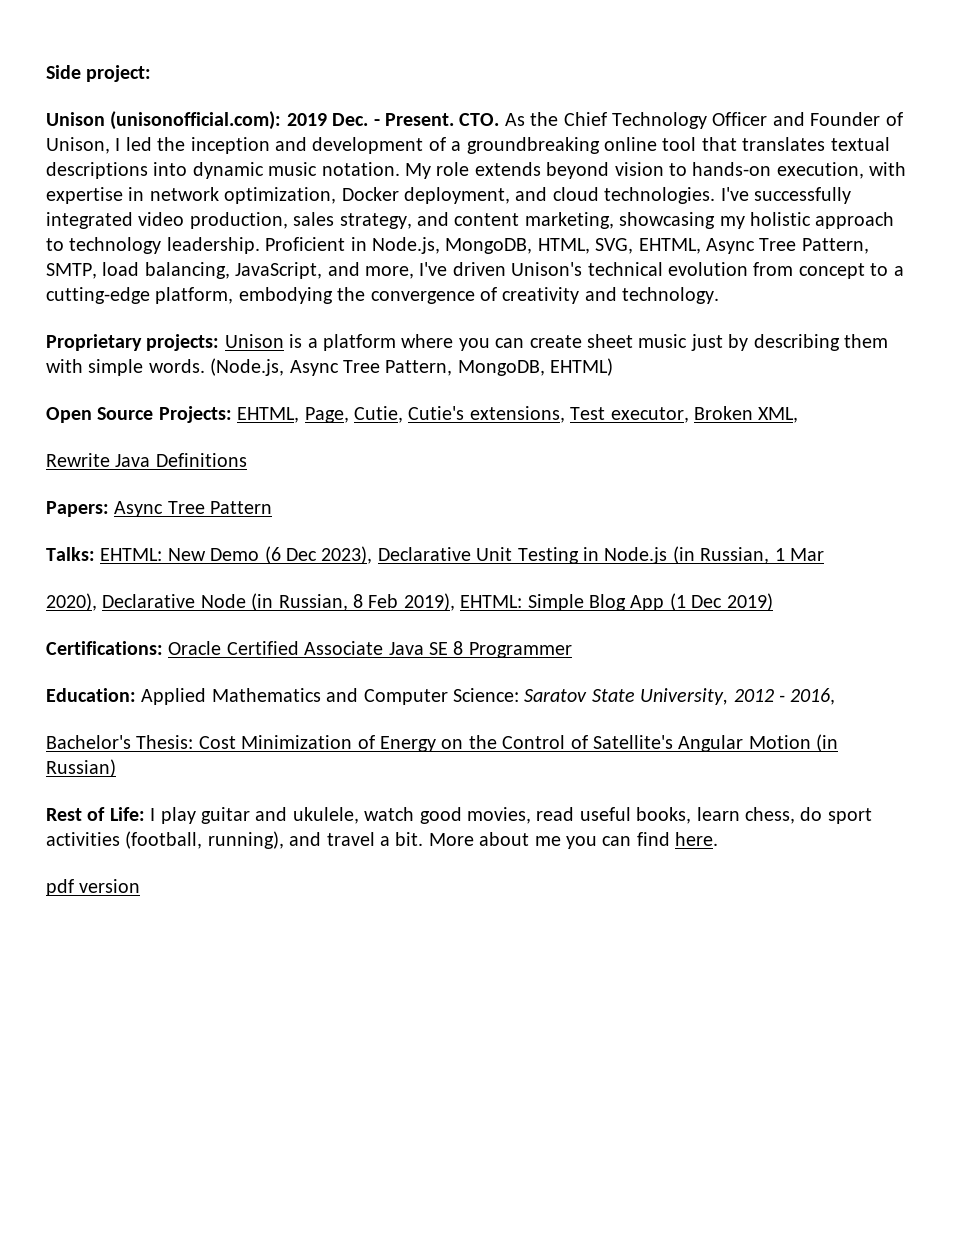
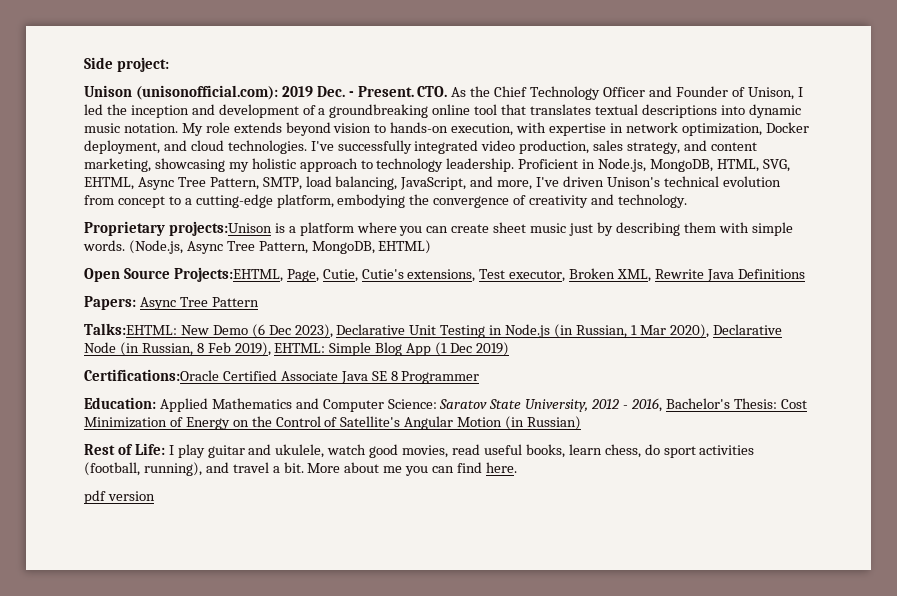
- Proprietary projects: Unison is a platform where you can create sheet music just by describing them with simple words.
+ Proprietary projects:Unison is a platform where you can create sheet music just by describing them with simple words.
- Open Source Projects: EHTML, Page, Cutie, Cutie's extensions, Test executor, Broken XML,
- Rewrite Java Definitions
+ Open Source Projects:EHTML, Page, Cutie, Cutie's extensions, Test executor, Broken XML, Rewrite Java Definitions
- Talks: EHTML: New Demo (6 Dec 2023), Declarative Unit Testing in Node.js (in Russian, 1 Mar
- 2020), Declarative Node (in Russian, 8 Feb 2019), EHTML: Simple Blog App (1 Dec 2019)
+ Talks:EHTML: New Demo (6 Dec 2023), Declarative Unit Testing in Node.js (in Russian, 1 Mar 2020), Declarative Node (in Russian, 8 Feb 2019), EHTML: Simple Blog App (1 Dec 2019)
- Certifications: Oracle Certified Associate Java SE 8 Programmer
+ Certifications:Oracle Certified Associate Java SE 8 Programmer
- Education: Applied Mathematics and Computer Science: Saratov State University, 2012 - 2016,
- Bachelor's Thesis: Cost Minimization of Energy on the Control of Satellite's Angular Motion (in Russian)
+ Education: Applied Mathematics and Computer Science: Saratov State University, 2012 - 2016, Bachelor's Thesis: Cost Minimization of Energy on the Control of Satellite's Angular Motion (in Russian)

